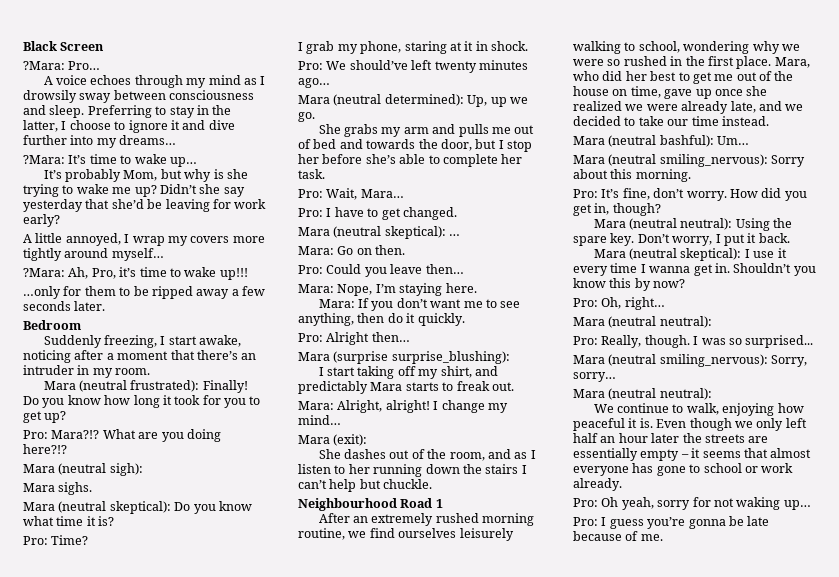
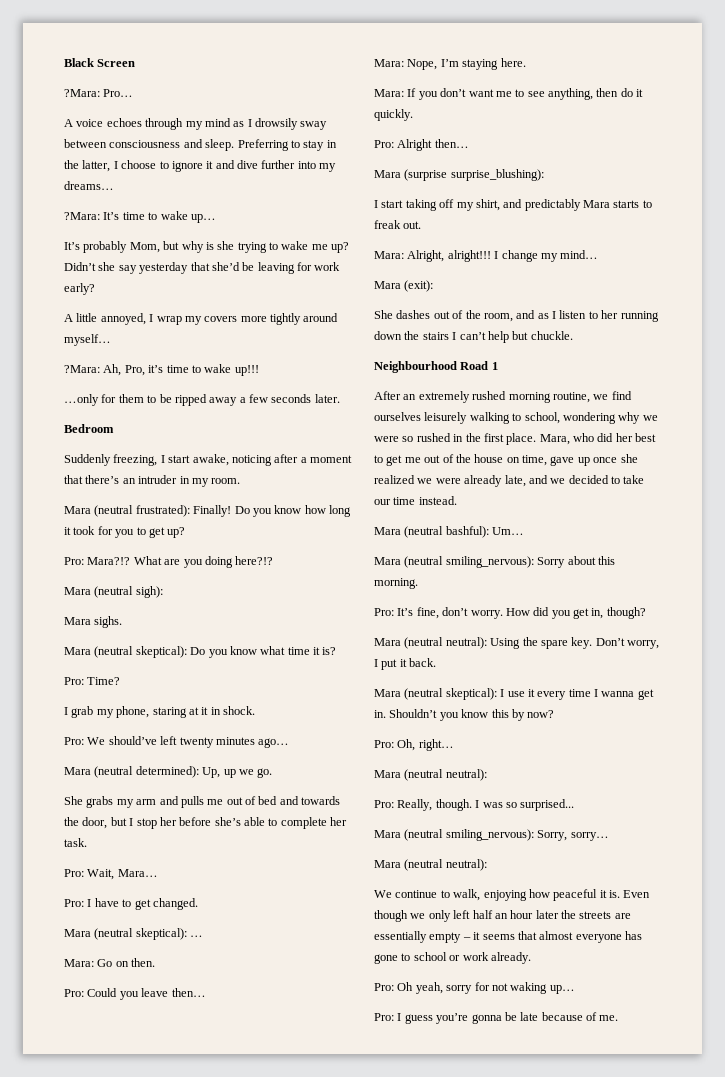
- Mara: Alright, alright!
+ Mara: Alright, alright!!!

